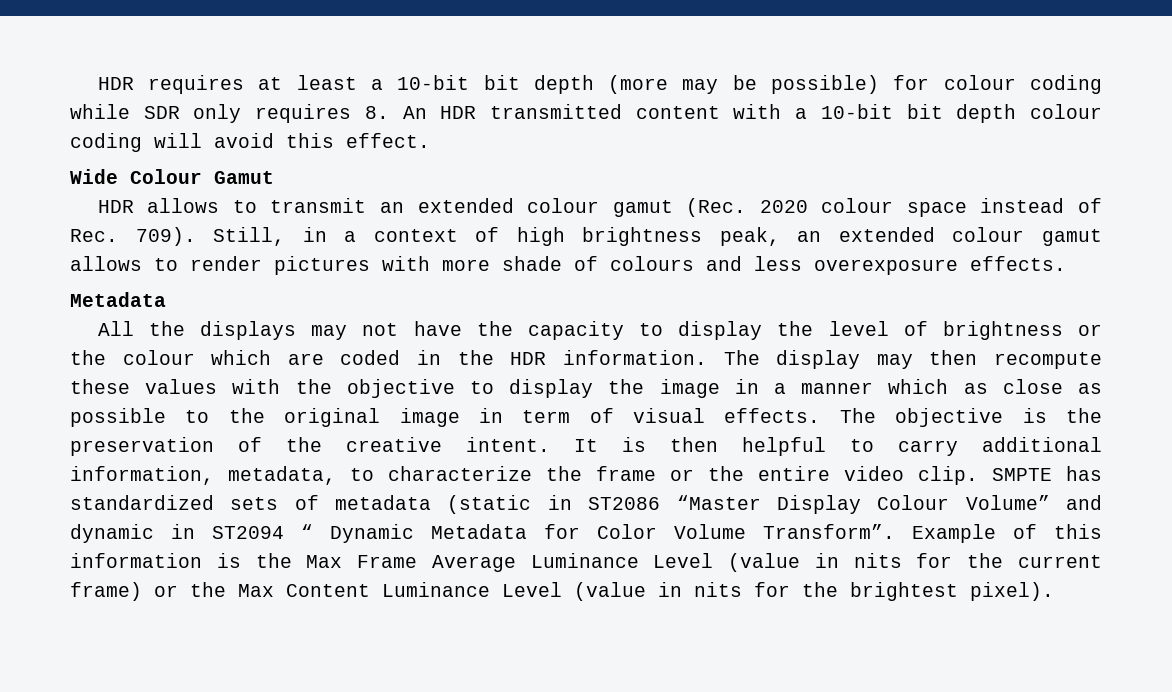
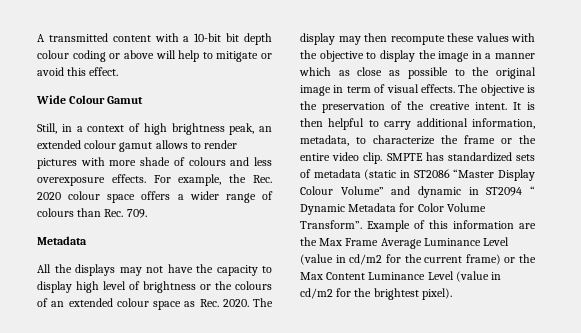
- HDR requires at least a 10-bit bit depth (more may be possible) for colour coding while SDR only requires 8. An HDR transmitted content with a 10-bit bit depth colour coding will avoid this effect.
+ A transmitted content with a 10-bit bit depth colour coding or above will help to mitigate or avoid this effect.
- HDR allows to transmit an extended colour gamut (Rec. 2020 colour space instead of Rec. 709).
+ For example, the Rec. 2020 colour space offers a wider range of colours than Rec. 709.
- All the displays may not have the capacity to display the level of brightness or the colour which are coded in the HDR information.
+ All the displays may not have the capacity to display high level of brightness or the colours of an extended colour space as Rec. 2020.
- Example of this information is the Max Frame Average Luminance Level (value in nits for the current frame) or the Max Content Luminance Level (value in nits for the brightest pixel).
+ Example of this information are the Max Frame Average Luminance Level (value in cd/m2 for the current frame) or the Max Content Luminance Level (value in cd/m2 for the brightest pixel).

